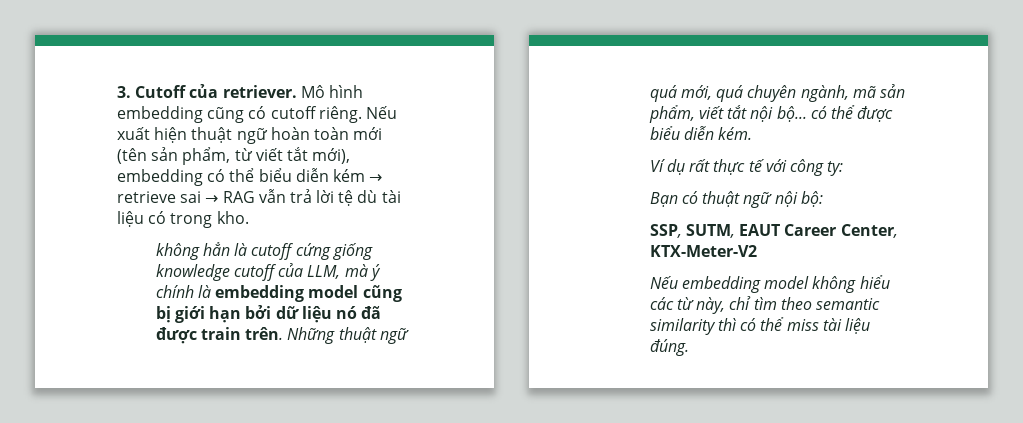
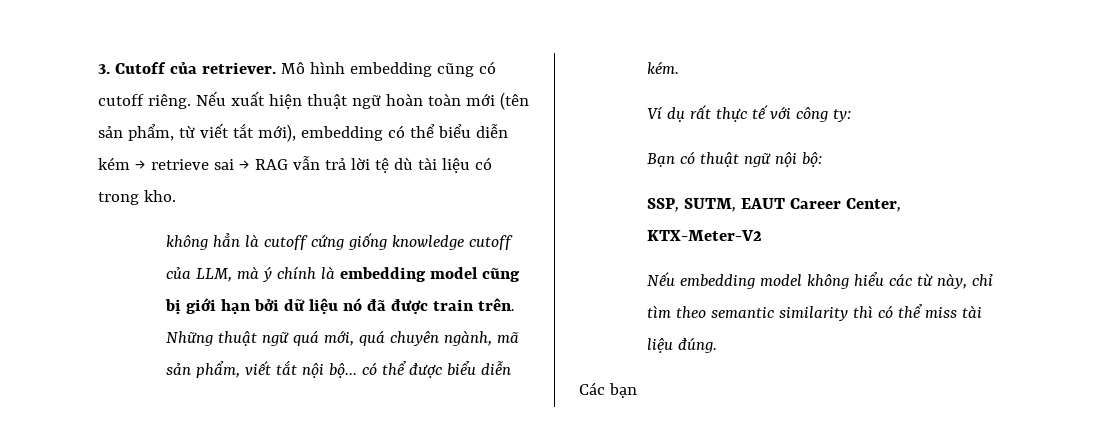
+ Các bạn

